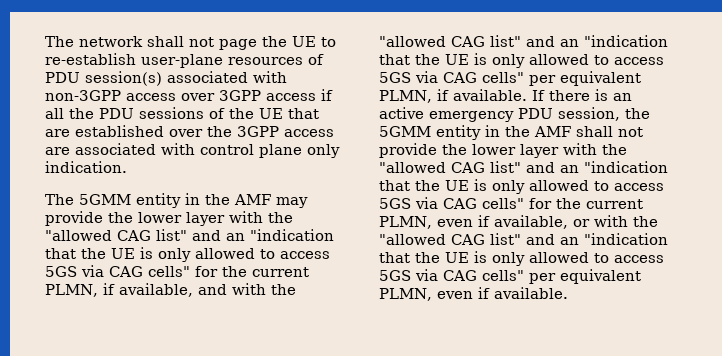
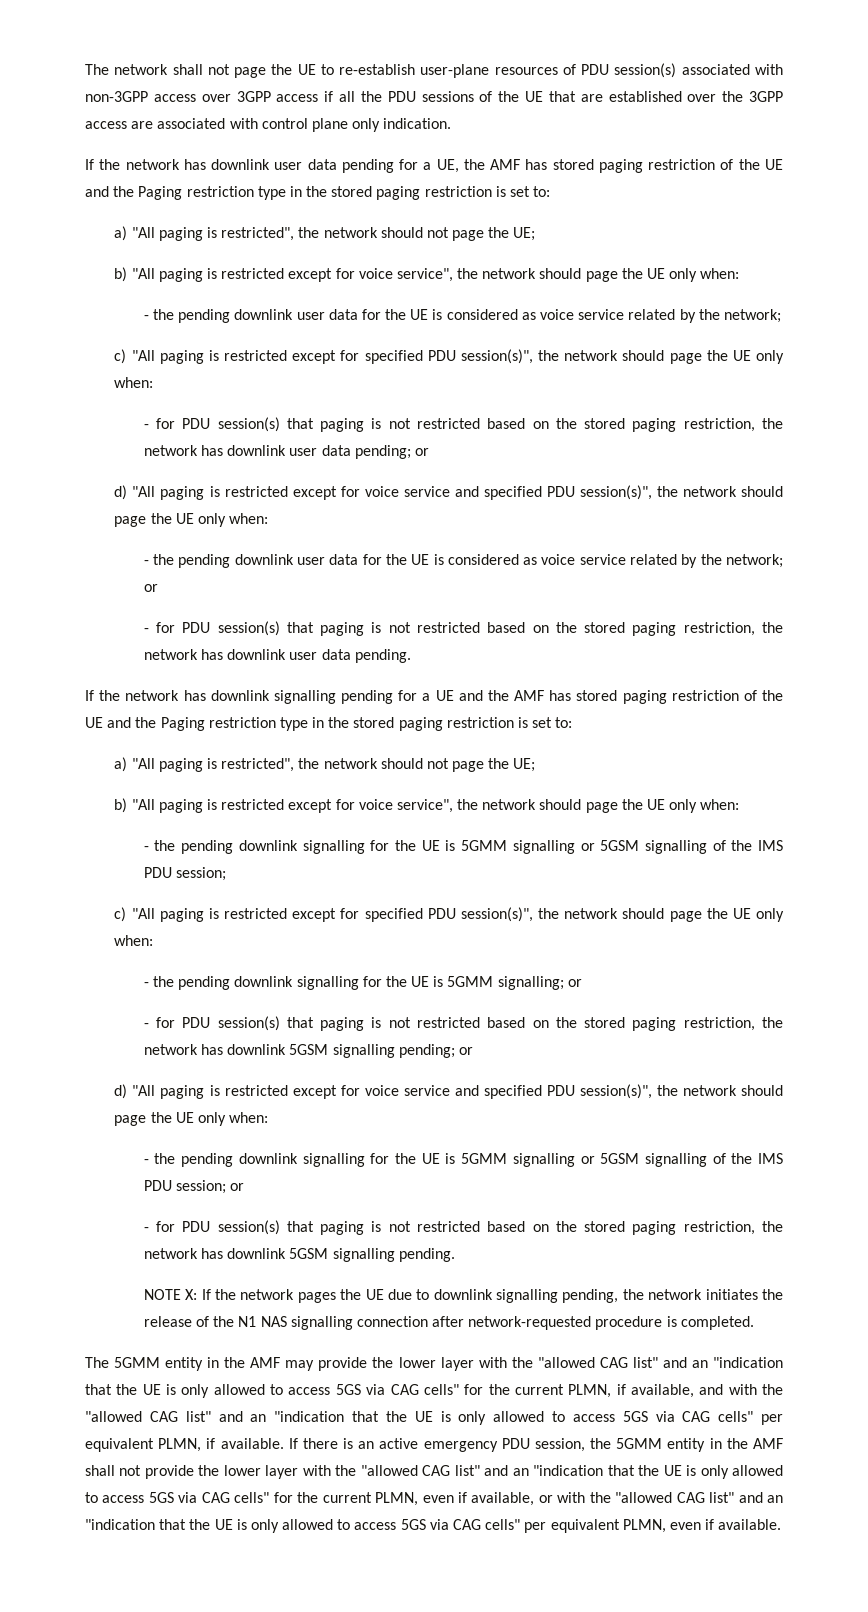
+ If the network has downlink user data pending for a UE, the AMF has stored paging restriction of the UE and the Paging restriction type in the stored paging restriction is set to:
+ a) "All paging is restricted", the network should not page the UE;
+ b) "All paging is restricted except for voice service", the network should page the UE only when:
+ - the pending downlink user data for the UE is considered as voice service related by the network;
+ c) "All paging is restricted except for specified PDU session(s)", the network should page the UE only when:
+ - for PDU session(s) that paging is not restricted based on the stored paging restriction, the network has downlink user data pending; or
+ d) "All paging is restricted except for voice service and specified PDU session(s)", the network should page the UE only when:
+ - the pending downlink user data for the UE is considered as voice service related by the network; or
+ - for PDU session(s) that paging is not restricted based on the stored paging restriction, the network has downlink user data pending.
+ If the network has downlink signalling pending for a UE and the AMF has stored paging restriction of the UE and the Paging restriction type in the stored paging restriction is set to:
+ a) "All paging is restricted", the network should not page the UE;
+ b) "All paging is restricted except for voice service", the network should page the UE only when:
+ - the pending downlink signalling for the UE is 5GMM signalling or 5GSM signalling of the IMS PDU session;
+ c) "All paging is restricted except for specified PDU session(s)", the network should page the UE only when:
+ - the pending downlink signalling for the UE is 5GMM signalling; or
+ - for PDU session(s) that paging is not restricted based on the stored paging restriction, the network has downlink 5GSM signalling pending; or
+ d) "All paging is restricted except for voice service and specified PDU session(s)", the network should page the UE only when:
+ - the pending downlink signalling for the UE is 5GMM signalling or 5GSM signalling of the IMS PDU session; or
+ - for PDU session(s) that paging is not restricted based on the stored paging restriction, the network has downlink 5GSM signalling pending.
+ NOTE X: If the network pages the UE due to downlink signalling pending, the network initiates the release of the N1 NAS signalling connection after network-requested procedure is completed.

